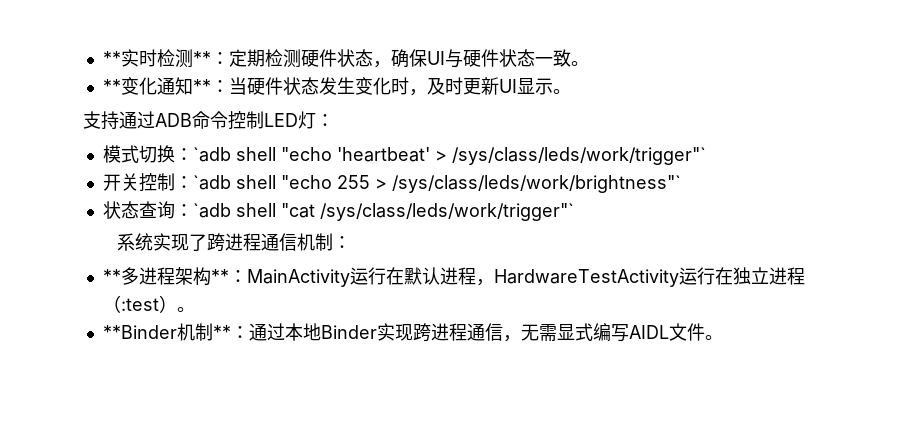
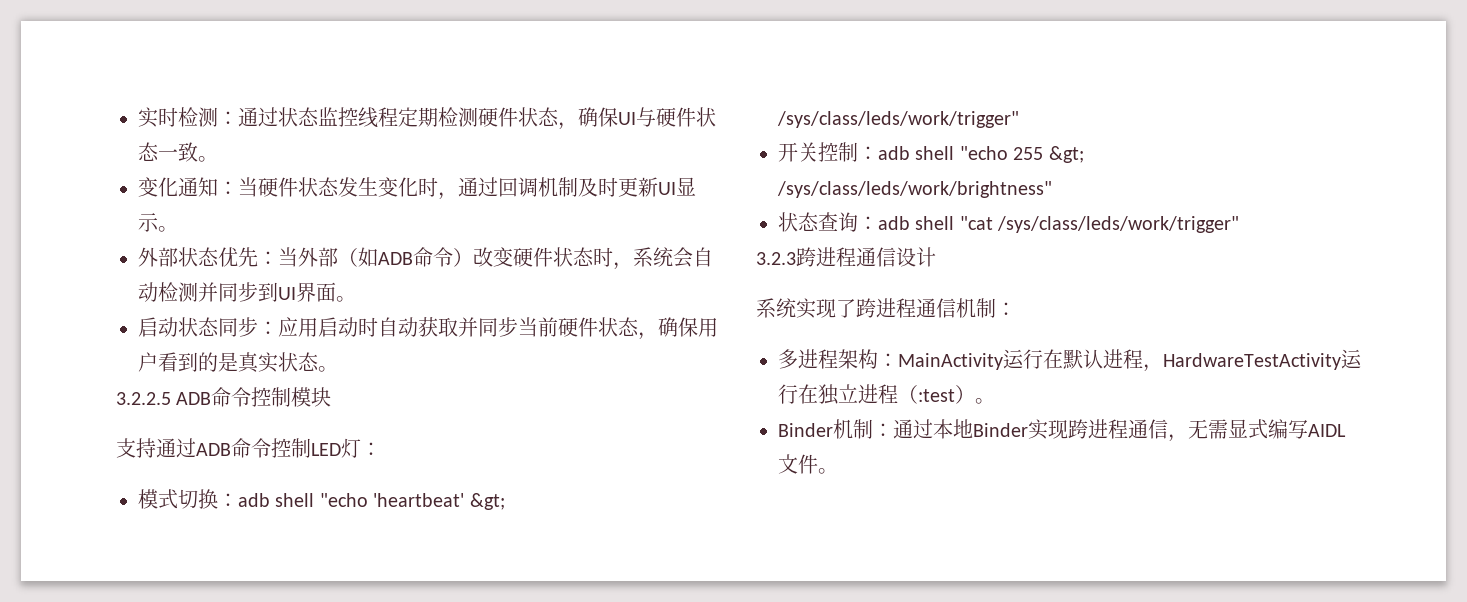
- **实时检测**：定期检测硬件状态，确保UI与硬件状态一致。
+ 实时检测：通过状态监控线程定期检测硬件状态，确保UI与硬件状态一致。
- **变化通知**：当硬件状态发生变化时，及时更新UI显示。
+ 变化通知：当硬件状态发生变化时，通过回调机制及时更新UI显示。
+ 外部状态优先：当外部（如ADB命令）改变硬件状态时，系统会自动检测并同步到UI界面。
+ 启动状态同步：应用启动时自动获取并同步当前硬件状态，确保用户看到的是真实状态。
+ 3.2.2.5 ADB命令控制模块
- 模式切换：`adb shell "echo 'heartbeat' > /sys/class/leds/work/trigger"`
+ 模式切换：adb shell "echo 'heartbeat' &gt; /sys/class/leds/work/trigger"
- 开关控制：`adb shell "echo 255 > /sys/class/leds/work/brightness"`
+ 开关控制：adb shell "echo 255 &gt; /sys/class/leds/work/brightness"
- 状态查询：`adb shell "cat /sys/class/leds/work/trigger"`
+ 状态查询：adb shell "cat /sys/class/leds/work/trigger"
+ 3.2.3跨进程通信设计
- **多进程架构**：MainActivity运行在默认进程，HardwareTestActivity运行在独立进程（:test）。
+ 多进程架构：MainActivity运行在默认进程，HardwareTestActivity运行在独立进程（:test）。
- **Binder机制**：通过本地Binder实现跨进程通信，无需显式编写AIDL文件。
+ Binder机制：通过本地Binder实现跨进程通信，无需显式编写AIDL文件。

